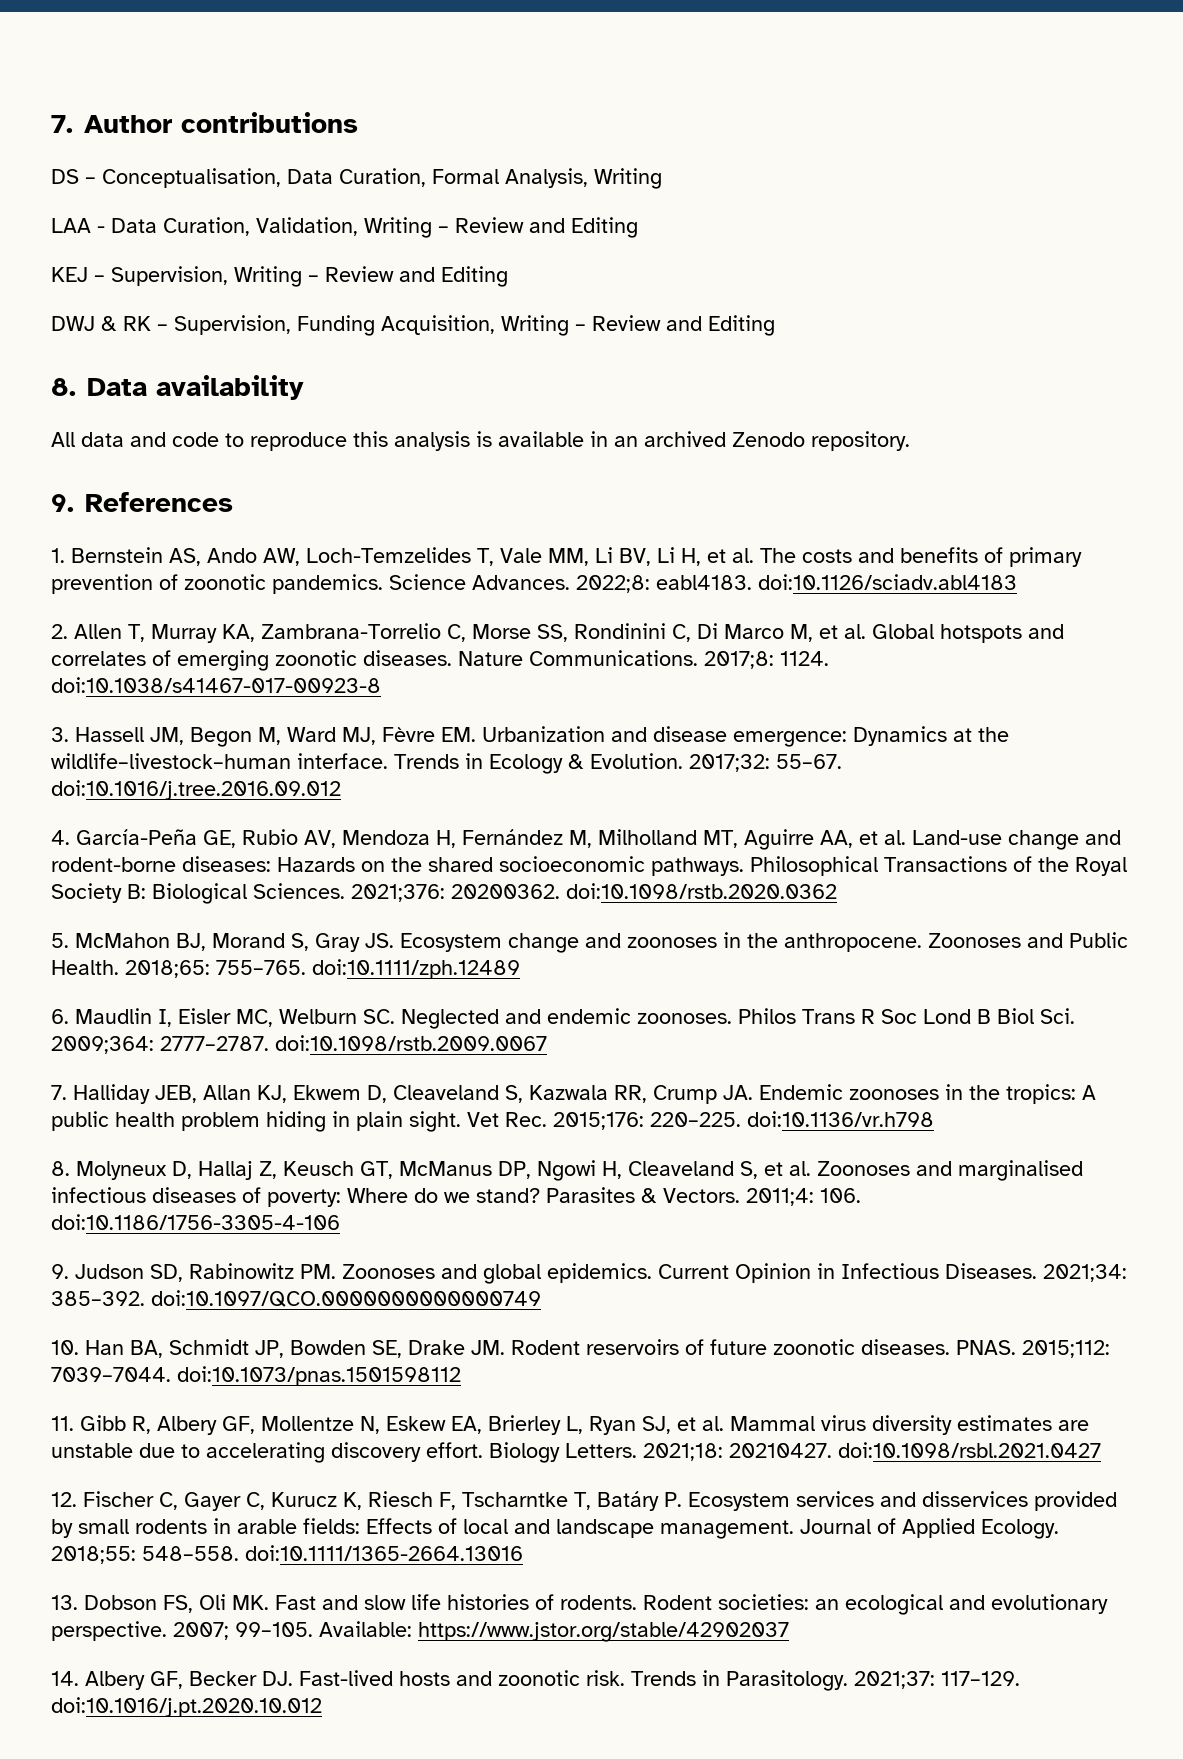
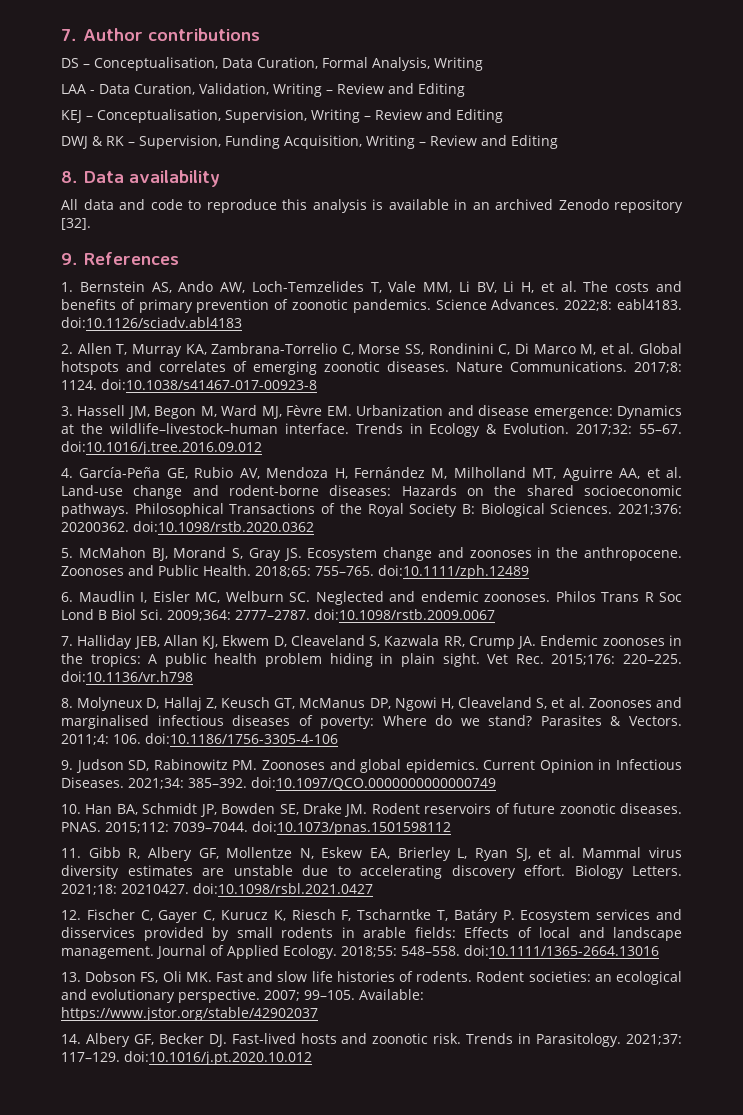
- KEJ – Supervision, Writing – Review and Editing
+ KEJ – Conceptualisation, Supervision, Writing – Review and Editing
- All data and code to reproduce this analysis is available in an archived Zenodo repository.
+ All data and code to reproduce this analysis is available in an archived Zenodo repository [32].

